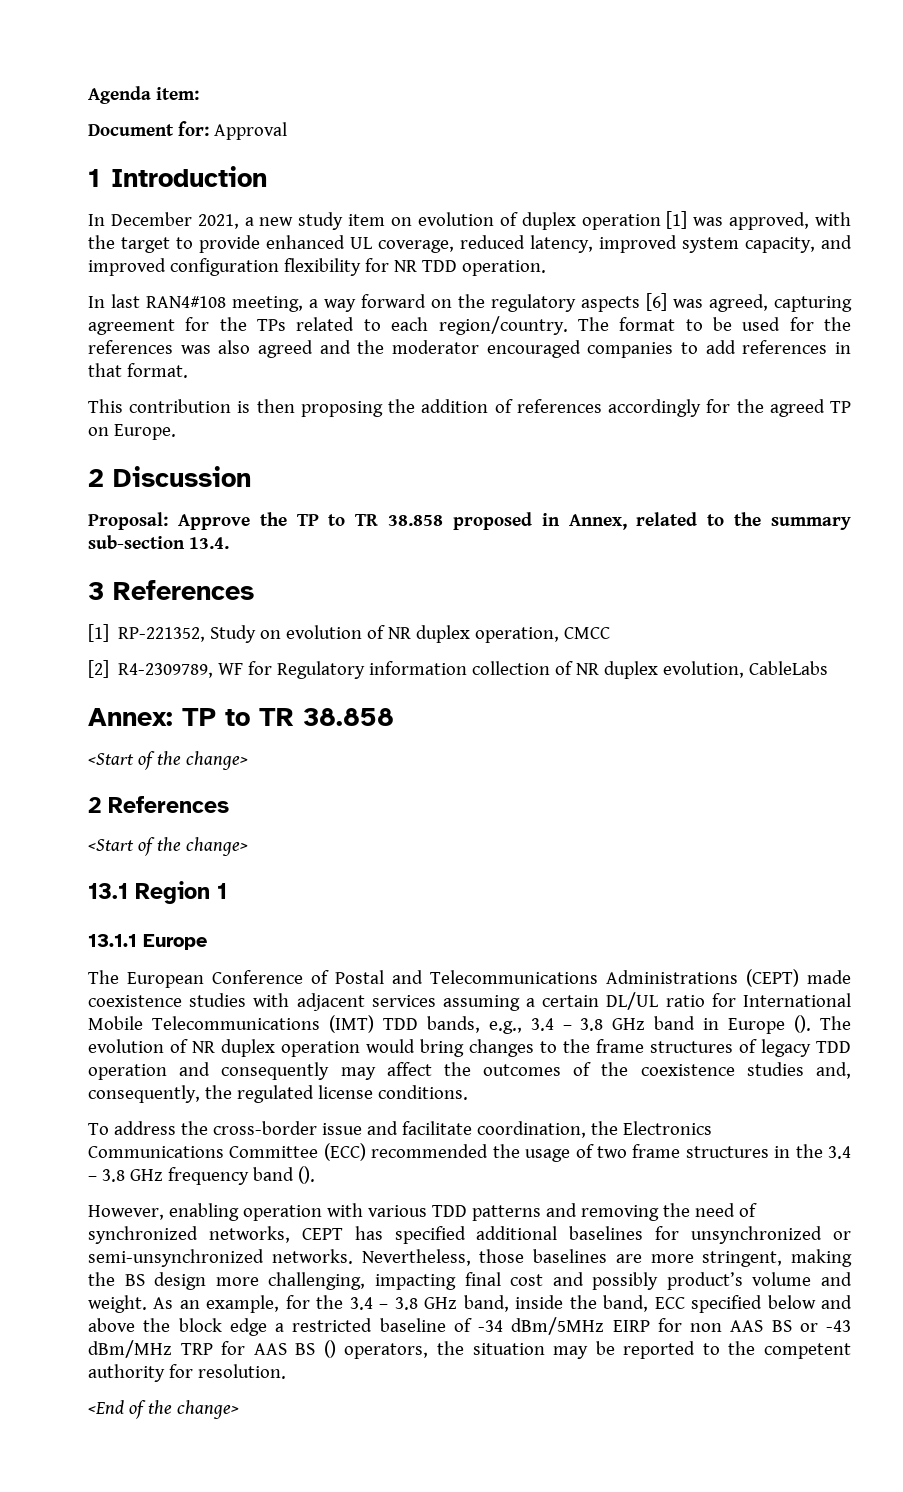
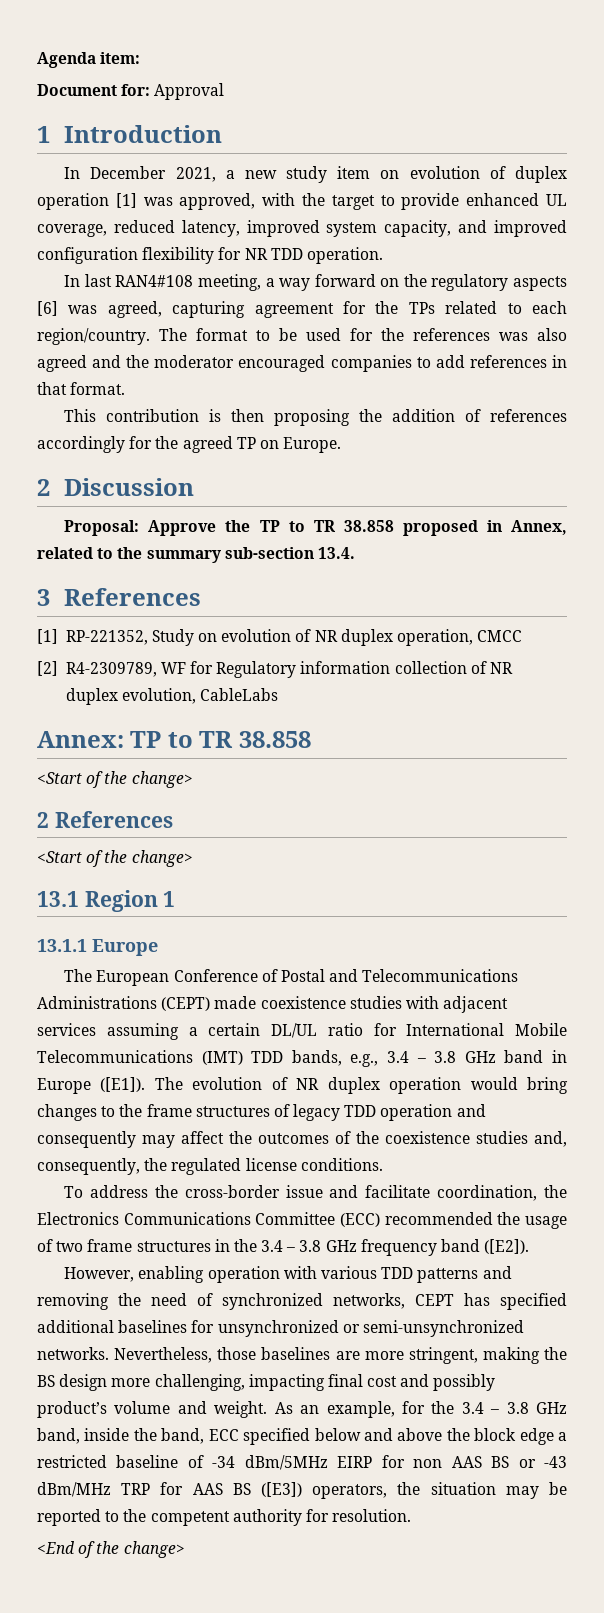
- The European Conference of Postal and Telecommunications Administrations (CEPT) made coexistence studies with adjacent services assuming a certain DL/UL ratio for International Mobile Telecommunications (IMT) TDD bands, e.g., 3.4 – 3.8 GHz band in Europe ().
+ The European Conference of Postal and Telecommunications Administrations (CEPT) made coexistence studies with adjacent services assuming a certain DL/UL ratio for International Mobile Telecommunications (IMT) TDD bands, e.g., 3.4 – 3.8 GHz band in Europe ([E1]).
- To address the cross-border issue and facilitate coordination, the Electronics Communications Committee (ECC) recommended the usage of two frame structures in the 3.4 – 3.8 GHz frequency band ().
+ To address the cross-border issue and facilitate coordination, the Electronics Communications Committee (ECC) recommended the usage of two frame structures in the 3.4 – 3.8 GHz frequency band ([E2]).
- As an example, for the 3.4 – 3.8 GHz band, inside the band, ECC specified below and above the block edge a restricted baseline of -34 dBm/5MHz EIRP for non AAS BS or -43 dBm/MHz TRP for AAS BS () operators, the situation may be reported to the competent authority for resolution.
+ As an example, for the 3.4 – 3.8 GHz band, inside the band, ECC specified below and above the block edge a restricted baseline of -34 dBm/5MHz EIRP for non AAS BS or -43 dBm/MHz TRP for AAS BS ([E3]) operators, the situation may be reported to the competent authority for resolution.

